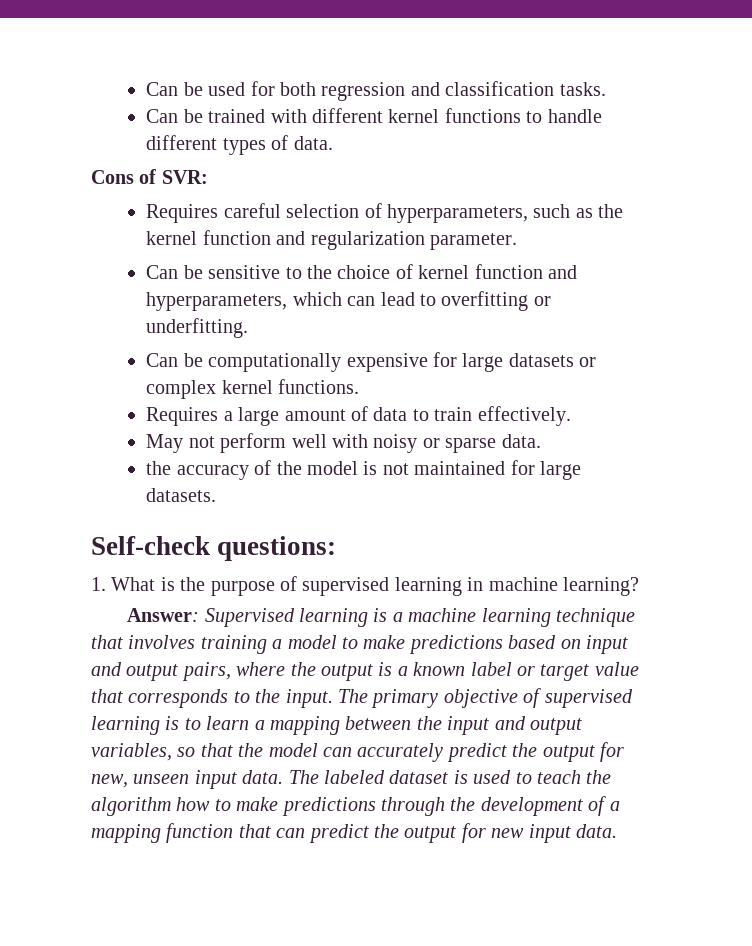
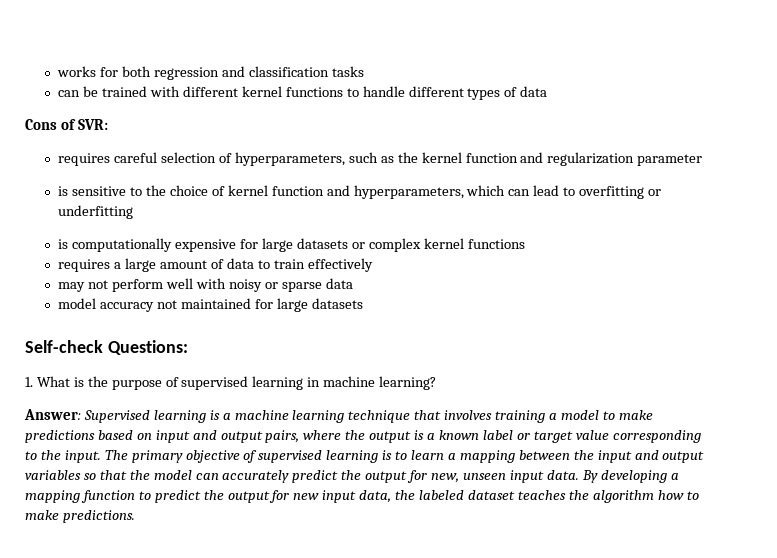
- Can be used for both regression and classification tasks.
- Can be trained with different kernel functions to handle different types of data.
+ works for both regression and classification tasks
+ can be trained with different kernel functions to handle different types of data
- Requires careful selection of hyperparameters, such as the kernel function and regularization parameter.
- Can be sensitive to the choice of kernel function and hyperparameters, which can lead to overfitting or underfitting.
- Can be computationally expensive for large datasets or complex kernel functions.
- Requires a large amount of data to train effectively.
- May not perform well with noisy or sparse data.
- the accuracy of the model is not maintained for large datasets.
+ requires careful selection of hyperparameters, such as the kernel function and regularization parameter
+ is sensitive to the choice of kernel function and hyperparameters, which can lead to overfitting or underfitting
+ is computationally expensive for large datasets or complex kernel functions
+ requires a large amount of data to train effectively
+ may not perform well with noisy or sparse data
+ model accuracy not maintained for large datasets
- Self-check questions:
+ Self-check Questions:
- Answer: Supervised learning is a machine learning technique that involves training a model to make predictions based on input and output pairs, where the output is a known label or target value that corresponds to the input.
+ Answer: Supervised learning is a machine learning technique that involves training a model to make predictions based on input and output pairs, where the output is a known label or target value corresponding to the input.
- The primary objective of supervised learning is to learn a mapping between the input and output variables, so that the model can accurately predict the output for new, unseen input data.
+ The primary objective of supervised learning is to learn a mapping between the input and output variables so that the model can accurately predict the output for new, unseen input data.
- The labeled dataset is used to teach the algorithm how to make predictions through the development of a mapping function that can predict the output for new input data.
+ By developing a mapping function to predict the output for new input data, the labeled dataset teaches the algorithm how to make predictions.

